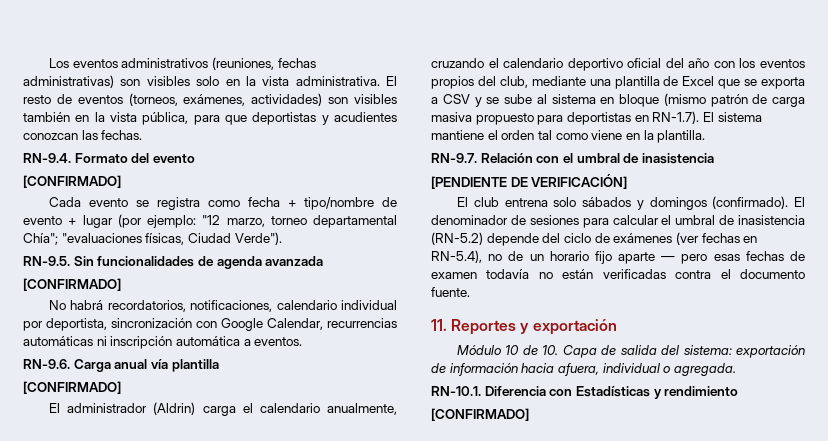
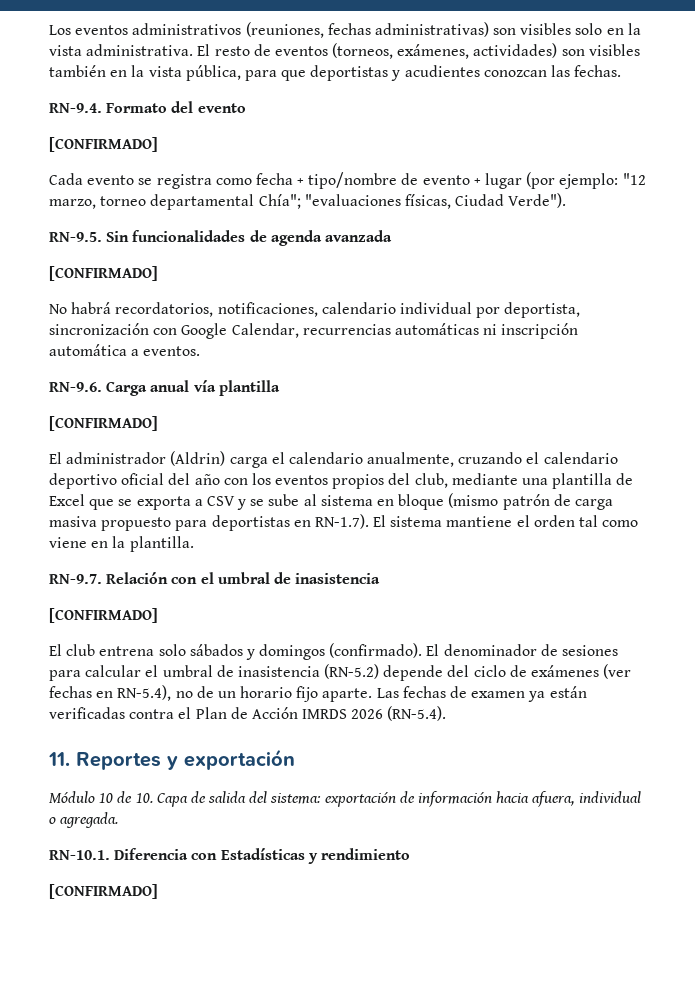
  RN-9.7. Relación con el umbral de inasistencia
- [PENDIENTE DE VERIFICACIÓN]
+ [CONFIRMADO]
- El denominador de sesiones para calcular el umbral de inasistencia (RN-5.2) depende del ciclo de exámenes (ver fechas en RN-5.4), no de un horario fijo aparte — pero esas fechas de examen todavía no están verificadas contra el documento fuente.
+ El denominador de sesiones para calcular el umbral de inasistencia (RN-5.2) depende del ciclo de exámenes (ver fechas en RN-5.4), no de un horario fijo aparte. Las fechas de examen ya están verificadas contra el Plan de Acción IMRDS 2026 (RN-5.4).

